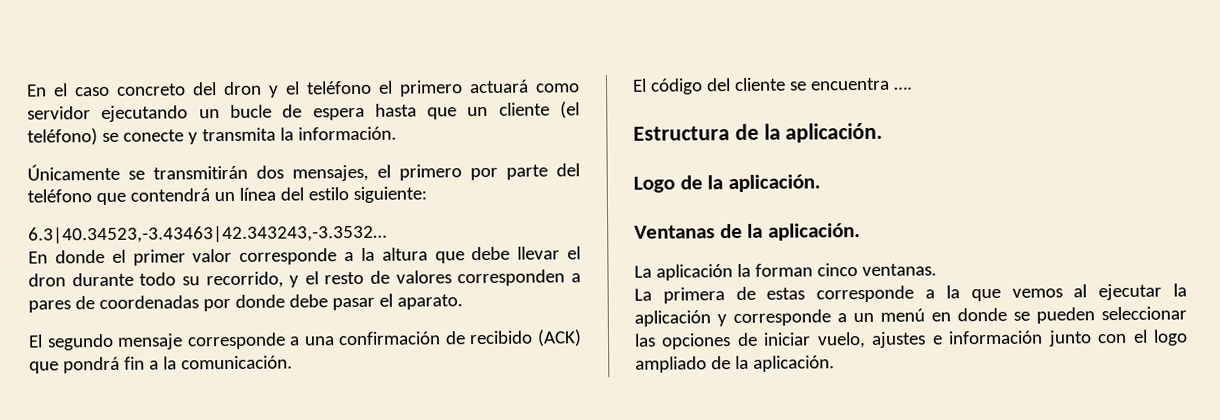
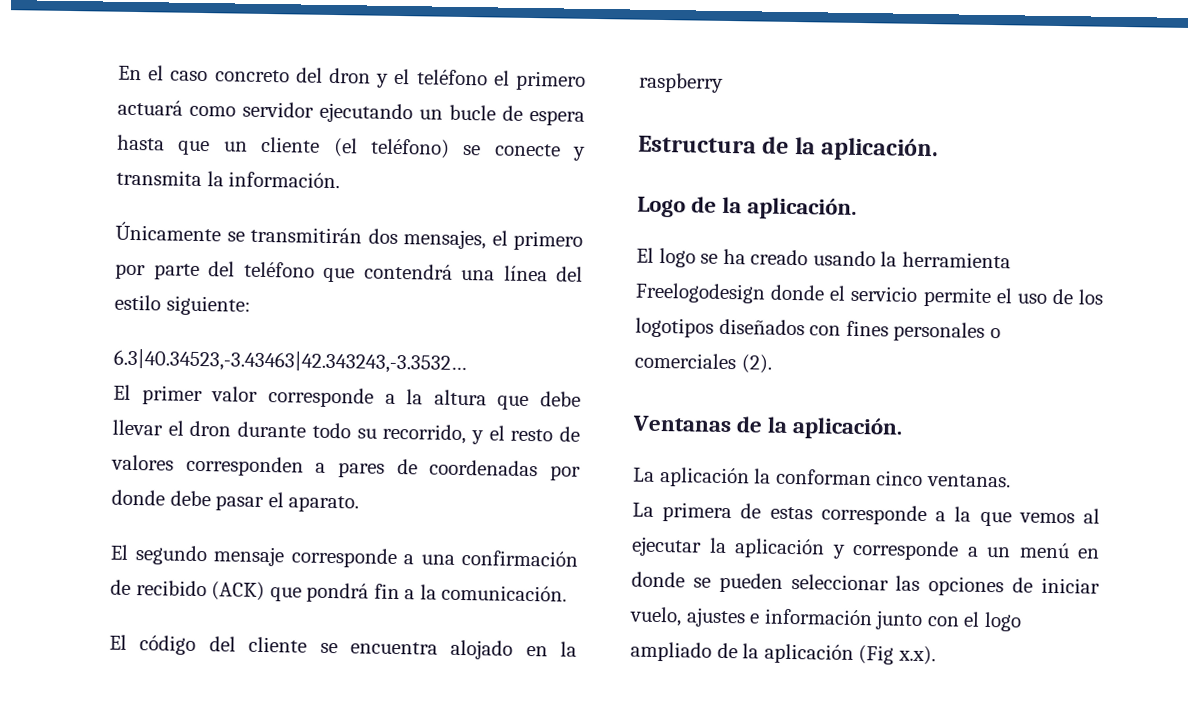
- Únicamente se transmitirán dos mensajes, el primero por parte del teléfono que contendrá un línea del estilo siguiente:
+ Únicamente se transmitirán dos mensajes, el primero por parte del teléfono que contendrá una línea del estilo siguiente:
- En donde el primer valor corresponde a la altura que debe llevar el dron durante todo su recorrido, y el resto de valores corresponden a pares de coordenadas por donde debe pasar el aparato.
+ El primer valor corresponde a la altura que debe llevar el dron durante todo su recorrido, y el resto de valores corresponden a pares de coordenadas por donde debe pasar el aparato.
- El código del cliente se encuentra ….
+ El código del cliente se encuentra alojado en la raspberry
+ El logo se ha creado usando la herramienta Freelogodesign donde el servicio permite el uso de los logotipos diseñados con fines personales o comerciales (2).
- La aplicación la forman cinco ventanas.
+ La aplicación la conforman cinco ventanas.
- La primera de estas corresponde a la que vemos al ejecutar la aplicación y corresponde a un menú en donde se pueden seleccionar las opciones de iniciar vuelo, ajustes e información junto con el logo ampliado de la aplicación.
+ La primera de estas corresponde a la que vemos al ejecutar la aplicación y corresponde a un menú en donde se pueden seleccionar las opciones de iniciar vuelo, ajustes e información junto con el logo ampliado de la aplicación (Fig x.x).

